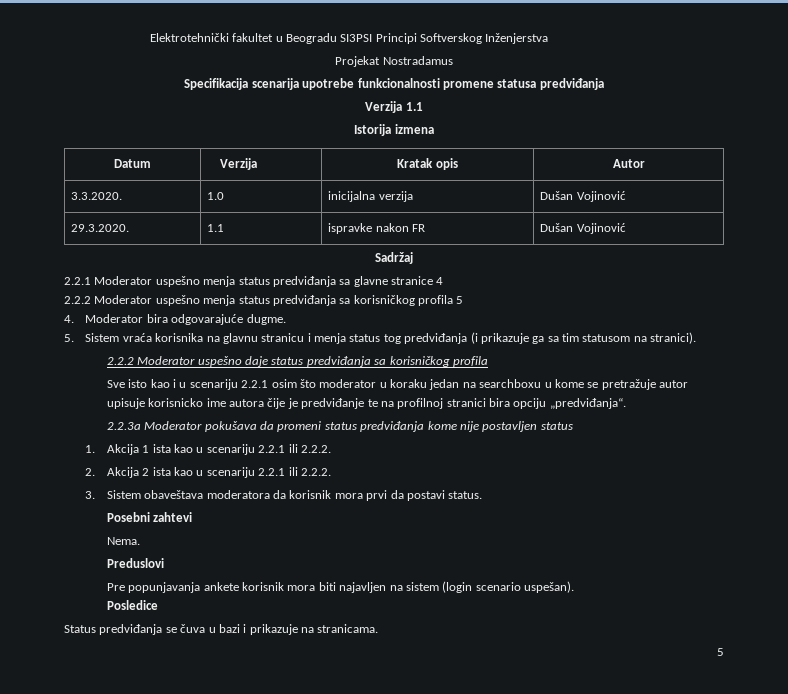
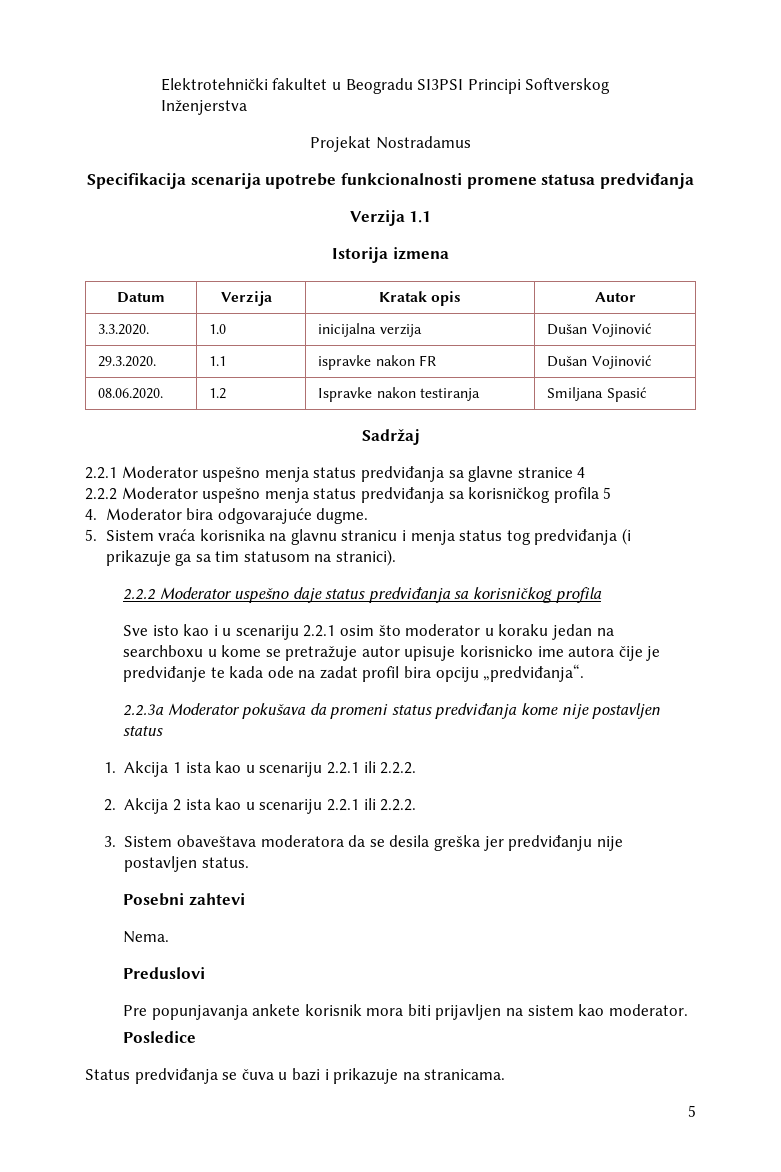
+ 08.06.2020. | 1.2 | Ispravke nakon testiranja | Smiljana Spasić
- Sve isto kao i u scenariju 2.2.1 osim što moderator u koraku jedan na searchboxu u kome se pretražuje autor upisuje korisnicko ime autora čije je predviđanje te na profilnoj stranici bira opciju „predviđanja“.
+ Sve isto kao i u scenariju 2.2.1 osim što moderator u koraku jedan na searchboxu u kome se pretražuje autor upisuje korisnicko ime autora čije je predviđanje te kada ode na zadat profil bira opciju „predviđanja“.
- 3. Sistem obaveštava moderatora da korisnik mora prvi da postavi status.
+ 3. Sistem obaveštava moderatora da se desila greška jer predviđanju nije postavljen status.
- Pre popunjavanja ankete korisnik mora biti najavljen na sistem (login scenario uspešan).
+ Pre popunjavanja ankete korisnik mora biti prijavljen na sistem kao moderator.

